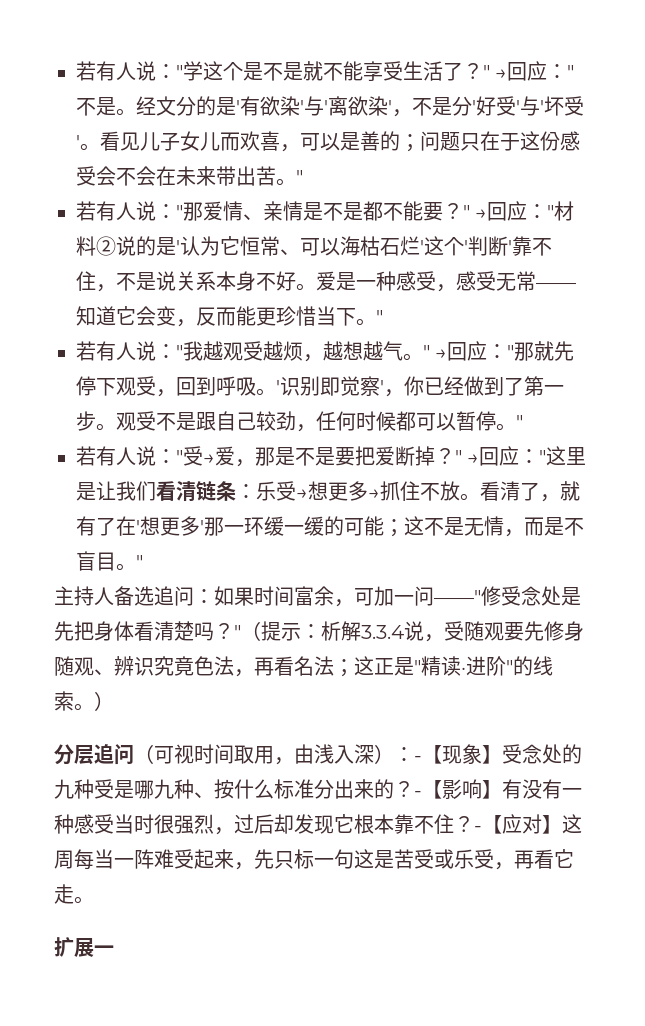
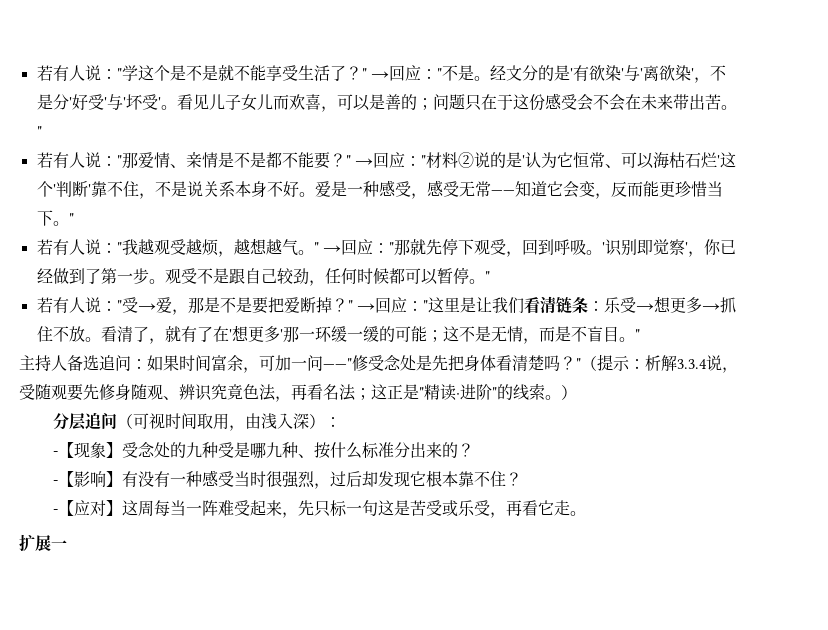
- 分层追问（可视时间取用，由浅入深）：-【现象】受念处的九种受是哪九种、按什么标准分出来的？-【影响】有没有一种感受当时很强烈，过后却发现它根本靠不住？-【应对】这周每当一阵难受起来，先只标一句这是苦受或乐受，再看它走。
+ 分层追问（可视时间取用，由浅入深）：
+ -【现象】受念处的九种受是哪九种、按什么标准分出来的？
+ -【影响】有没有一种感受当时很强烈，过后却发现它根本靠不住？
+ -【应对】这周每当一阵难受起来，先只标一句这是苦受或乐受，再看它走。

